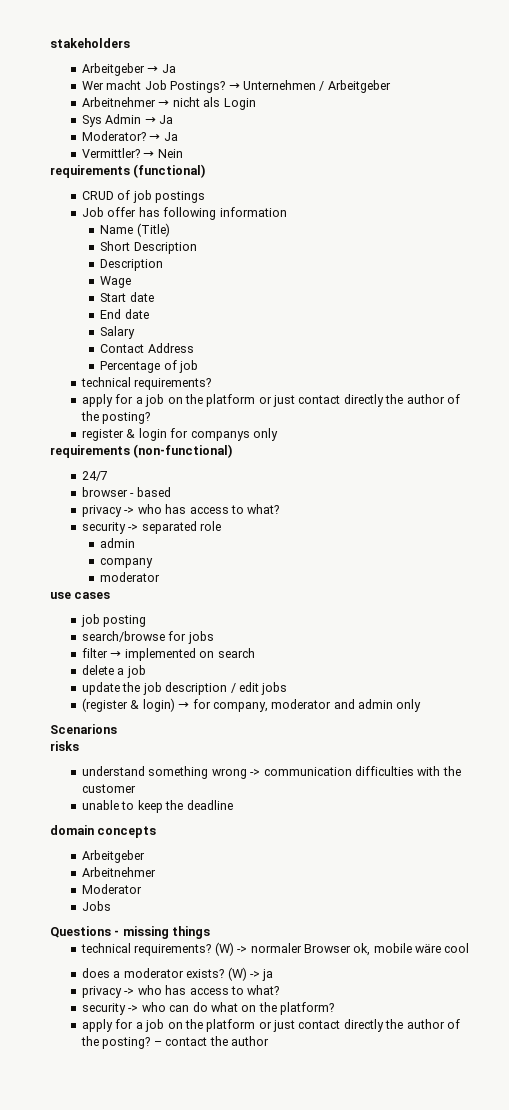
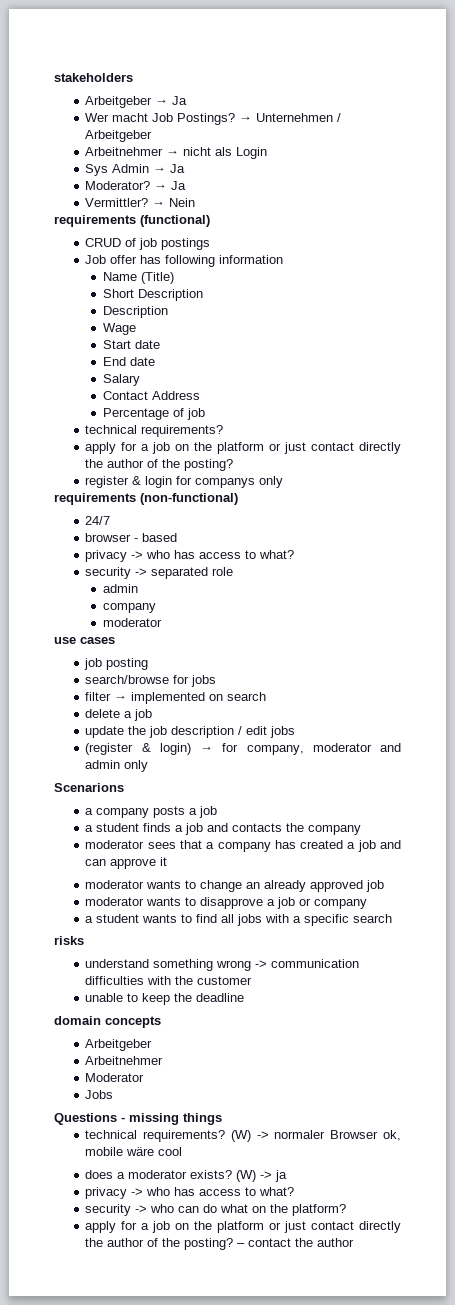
+ a company posts a job
+ a student finds a job and contacts the company
+ moderator sees that a company has created a job and can approve it
+ moderator wants to change an already approved job
+ moderator wants to disapprove a job or company
+ a student wants to find all jobs with a specific search

